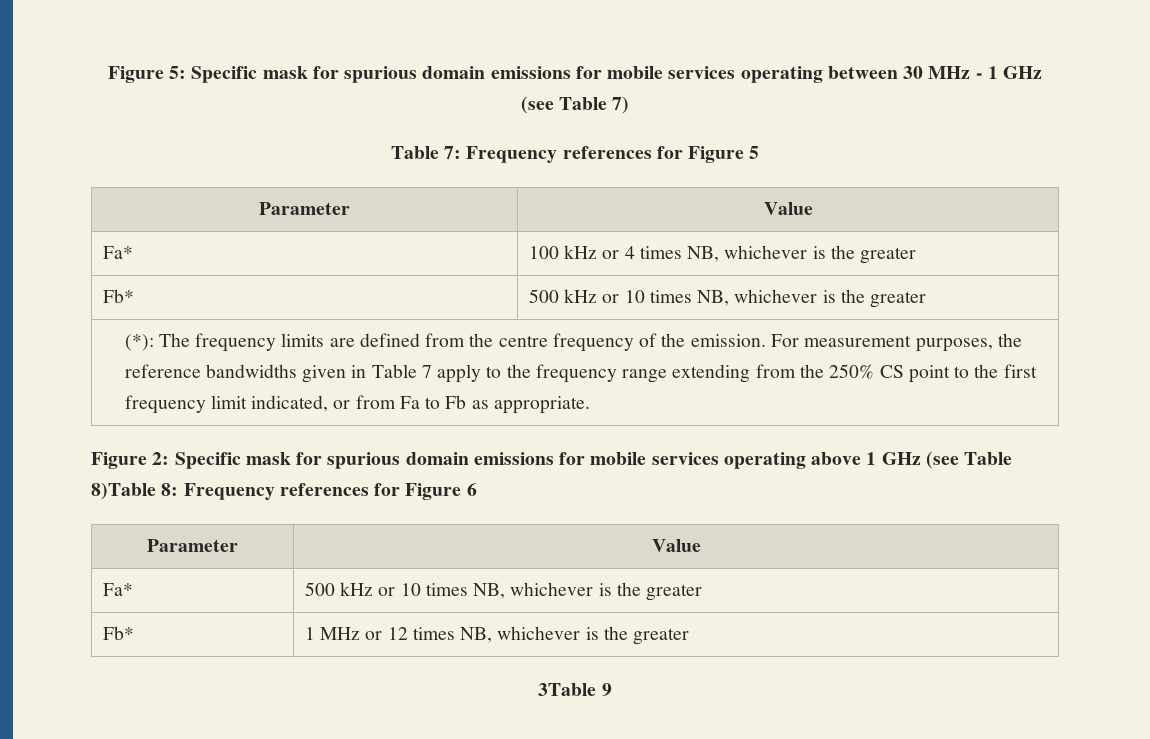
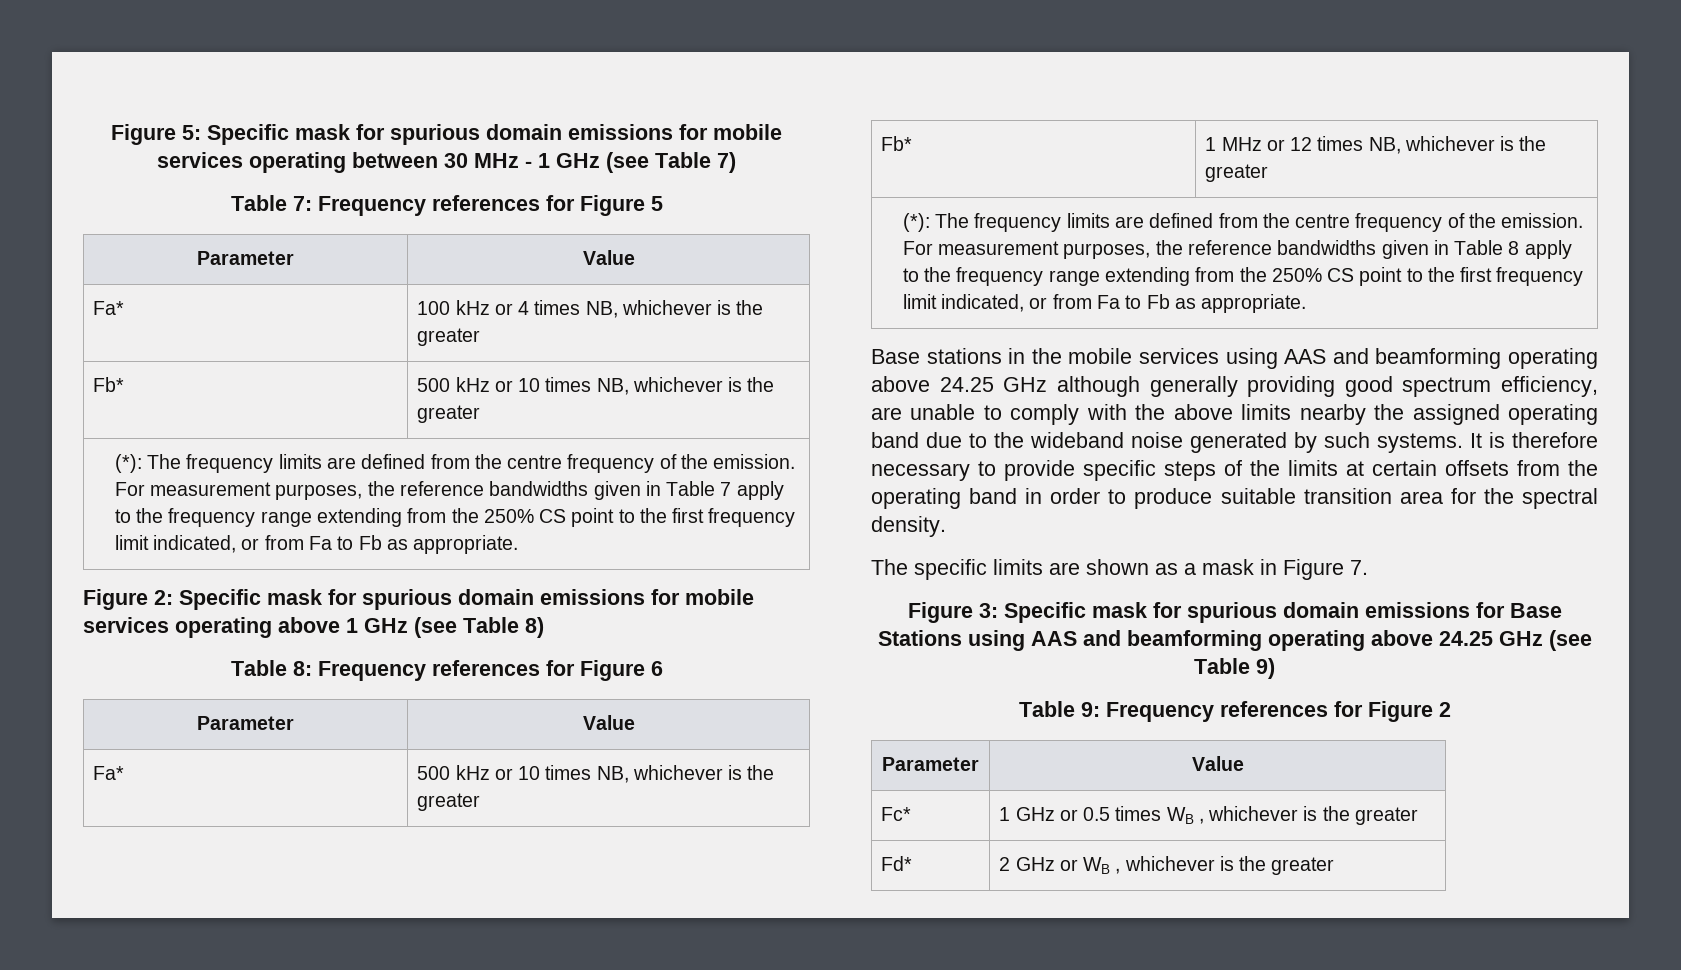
- Figure 2: Specific mask for spurious domain emissions for mobile services operating above 1 GHz (see Table 8)Table 8: Frequency references for Figure 6
+ Figure 2: Specific mask for spurious domain emissions for mobile services operating above 1 GHz (see Table 8)
+ Table 8: Frequency references for Figure 6
- 3Table 9
+ (*): The frequency limits are defined from the centre frequency of the emission. For measurement purposes, the reference bandwidths given in Table 8 apply to the frequency range extending from the 250% CS point to the first frequency limit indicated, or from Fa to Fb as appropriate.
+ Base stations in the mobile services using AAS and beamforming operating above 24.25 GHz although generally providing good spectrum efficiency, are unable to comply with the above limits nearby the assigned operating band due to the wideband noise generated by such systems. It is therefore necessary to provide specific steps of the limits at certain offsets from the operating band in order to produce suitable transition area for the spectral density.
+ The specific limits are shown as a mask in Figure 7.
+ Figure 3: Specific mask for spurious domain emissions for Base Stations using AAS and beamforming operating above 24.25 GHz (see Table 9)
+ Table 9: Frequency references for Figure 2
+ Parameter | Value
+ Fc* | 1 GHz or 0.5 times WB , whichever is the greater
+ Fd* | 2 GHz or WB , whichever is the greater

